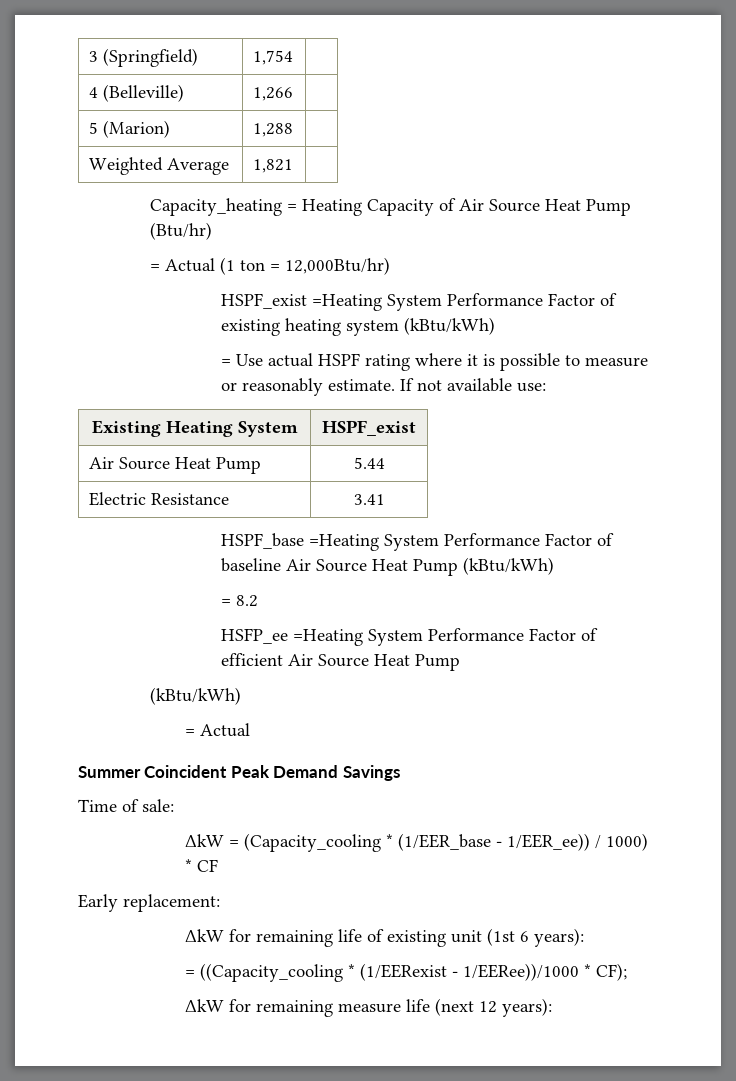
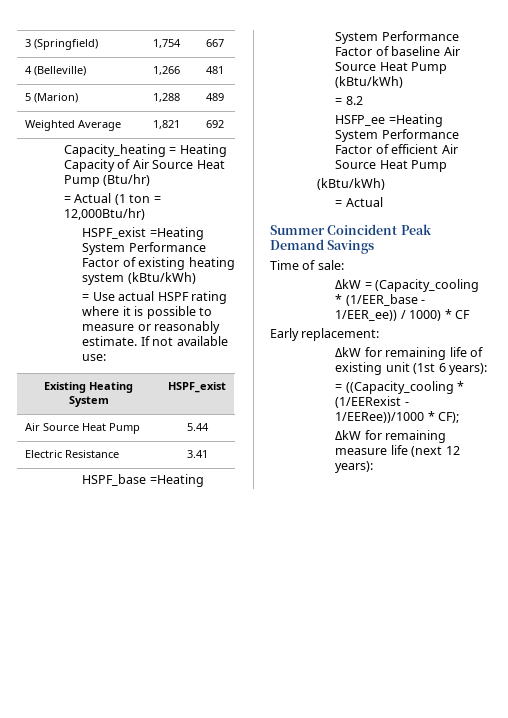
- 3 (Springfield) | 1,754 |
+ 3 (Springfield) | 1,754 | 667
- 4 (Belleville) | 1,266 |
+ 4 (Belleville) | 1,266 | 481
- 5 (Marion) | 1,288 |
+ 5 (Marion) | 1,288 | 489
- Weighted Average | 1,821 |
+ Weighted Average | 1,821 | 692

